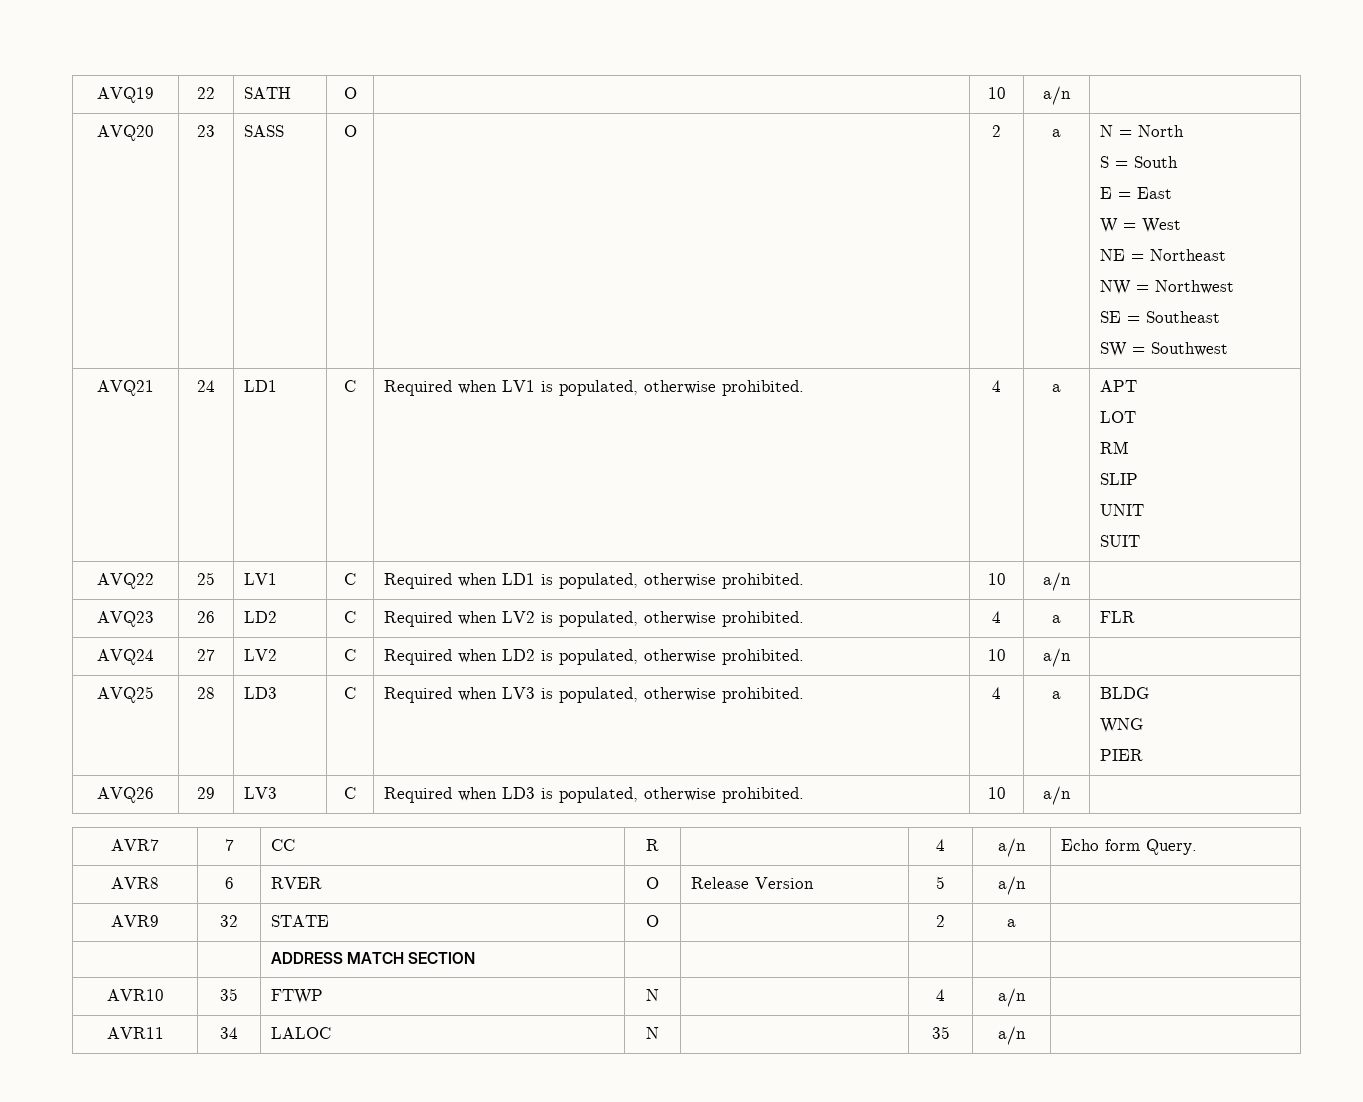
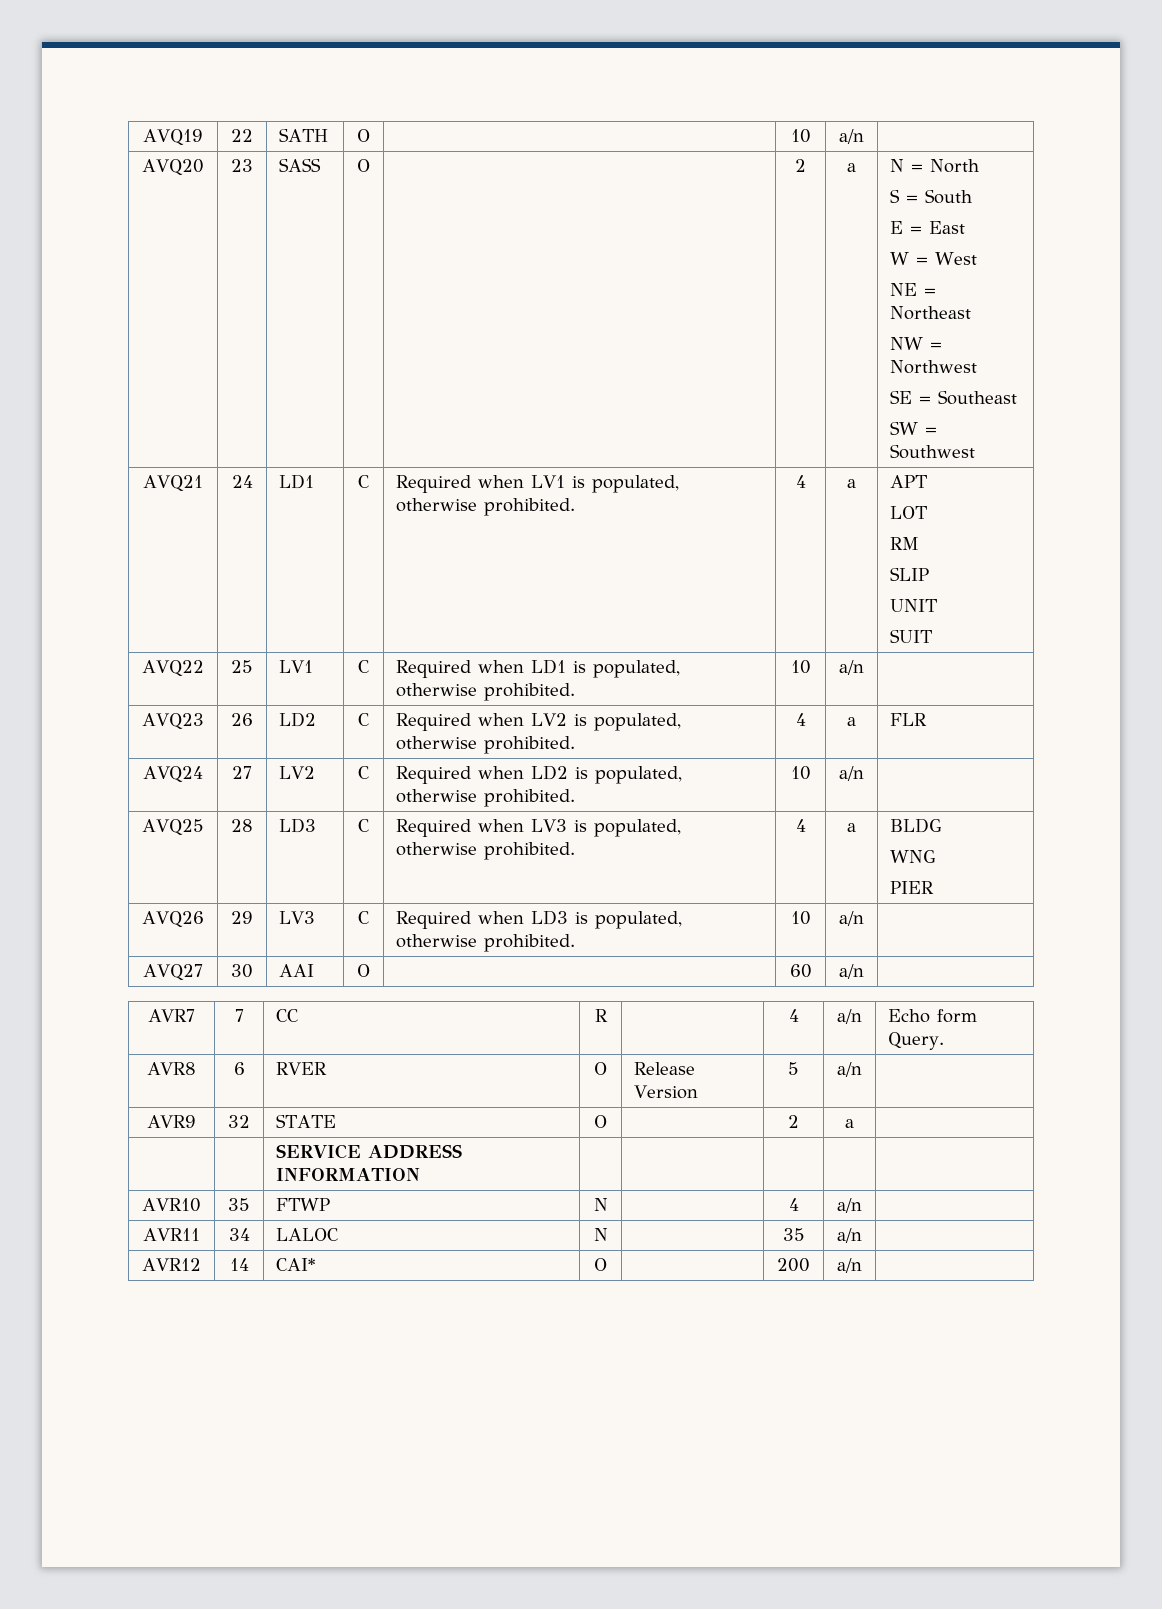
+ AVQ27 | 30 | AAI | O | | 60 | a/n |
- | | ADDRESS MATCH SECTION | | | | |
+ | | SERVICE ADDRESS INFORMATION | | | | |
+ AVR12 | 14 | CAI* | O | | 200 | a/n |

